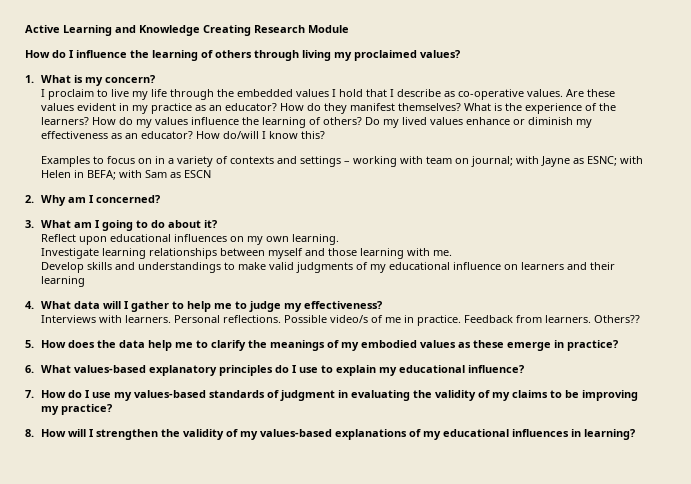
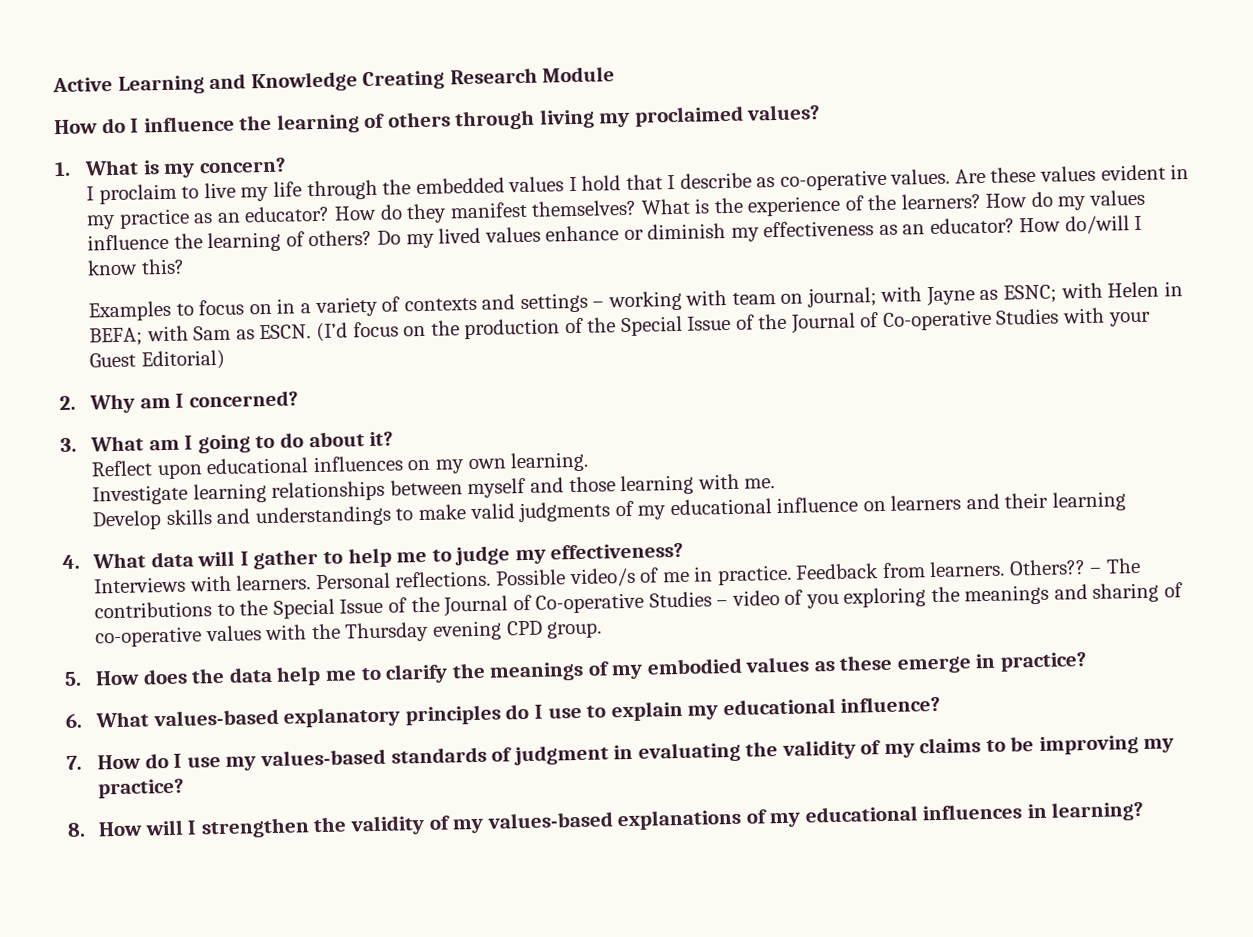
- Examples to focus on in a variety of contexts and settings – working with team on journal; with Jayne as ESNC; with Helen in BEFA; with Sam as ESCN
+ Examples to focus on in a variety of contexts and settings – working with team on journal; with Jayne as ESNC; with Helen in BEFA; with Sam as ESCN. (I’d focus on the production of the Special Issue of the Journal of Co-operative Studies with your Guest Editorial)
+ – The contributions to the Special Issue of the Journal of Co-operative Studies – video of you exploring the meanings and sharing of co-operative values with the Thursday evening CPD group.

